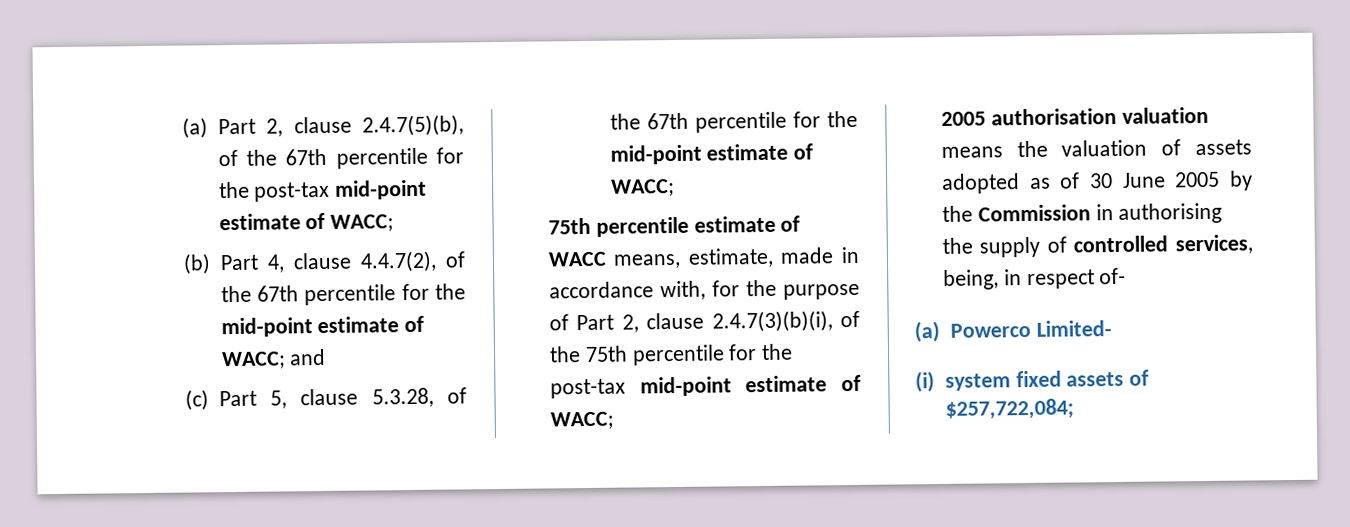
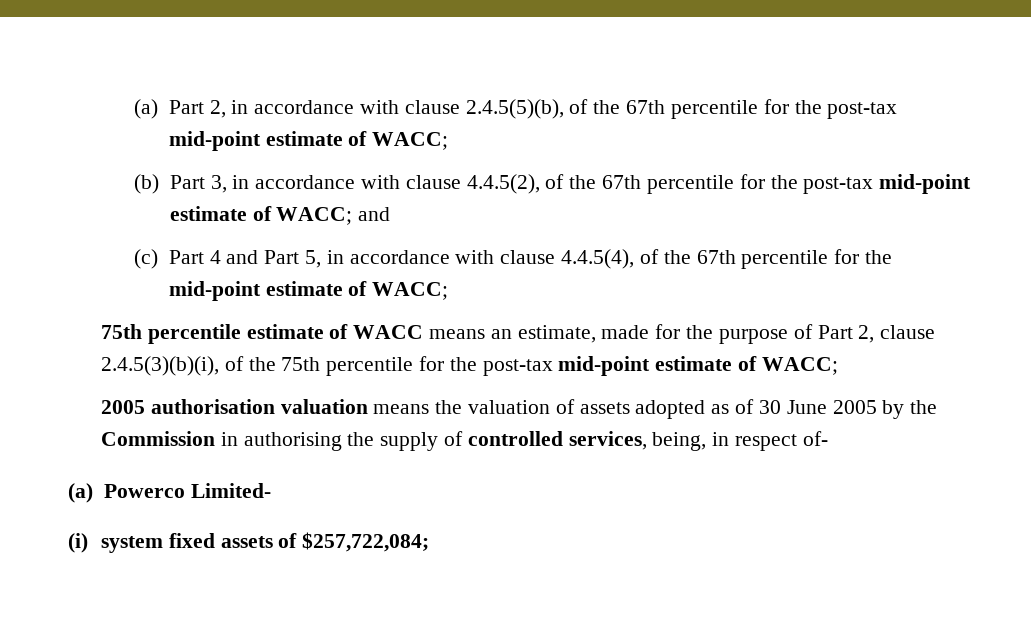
- (a) Part 2, clause 2.4.7(5)(b), of the 67th percentile for the post-tax mid-point estimate of WACC;
+ (a) Part 2, in accordance with clause 2.4.5(5)(b), of the 67th percentile for the post-tax mid-point estimate of WACC;
- (b) Part 4, clause 4.4.7(2), of the 67th percentile for the mid-point estimate of WACC; and
+ (b) Part 3, in accordance with clause 4.4.5(2), of the 67th percentile for the post-tax mid-point estimate of WACC; and
- (c) Part 5, clause 5.3.28, of the 67th percentile for the mid-point estimate of WACC;
+ (c) Part 4 and Part 5, in accordance with clause 4.4.5(4), of the 67th percentile for the mid-point estimate of WACC;
- 75th percentile estimate of WACC means, estimate, made in accordance with, for the purpose of Part 2, clause 2.4.7(3)(b)(i), of the 75th percentile for the post-tax mid-point estimate of WACC;
+ 75th percentile estimate of WACC means an estimate, made for the purpose of Part 2, clause 2.4.5(3)(b)(i), of the 75th percentile for the post-tax mid-point estimate of WACC;

